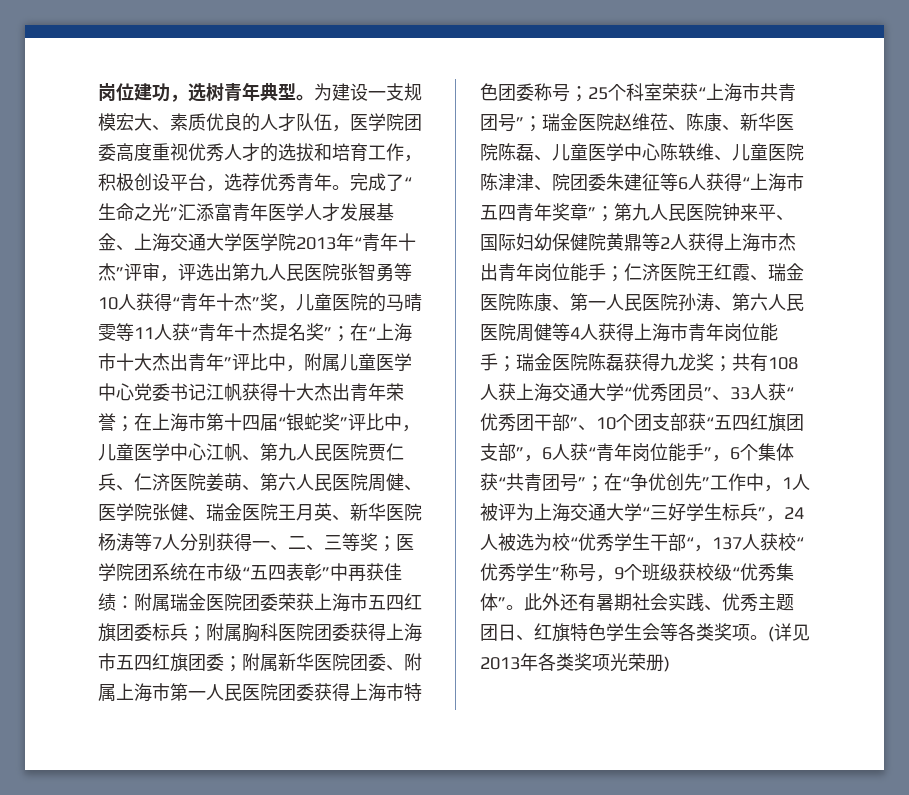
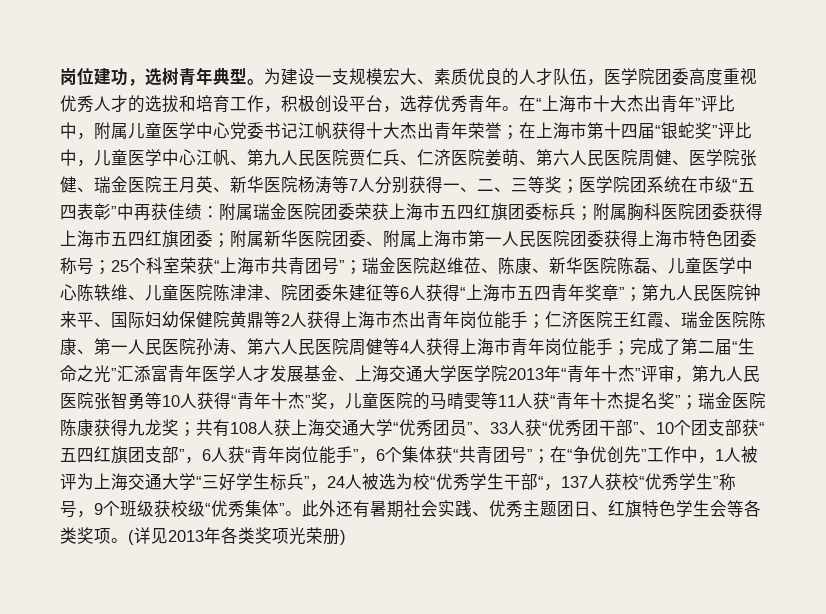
- 完成了“生命之光”汇添富青年医学人才发展基金、上海交通大学医学院2013年“青年十杰”评审，评选出第九人民医院张智勇等10人获得“青年十杰”奖，儿童医院的马晴雯等11人获“青年十杰提名奖”；
- 瑞金医院陈磊获得九龙奖；
+ 完成了第二届“生命之光”汇添富青年医学人才发展基金、上海交通大学医学院2013年“青年十杰”评审，第九人民医院张智勇等10人获得“青年十杰”奖，儿童医院的马晴雯等11人获“青年十杰提名奖”；瑞金医院陈康获得九龙奖；

